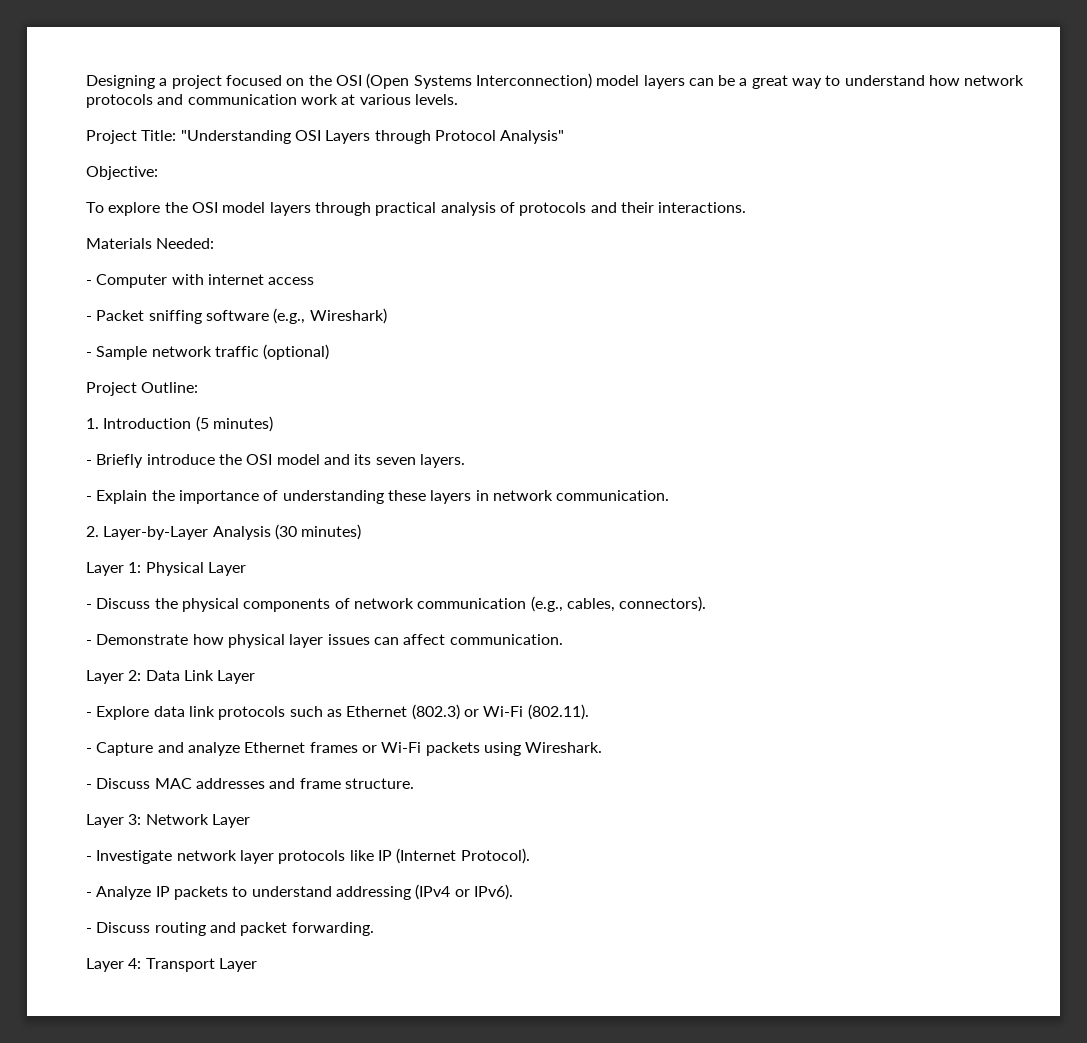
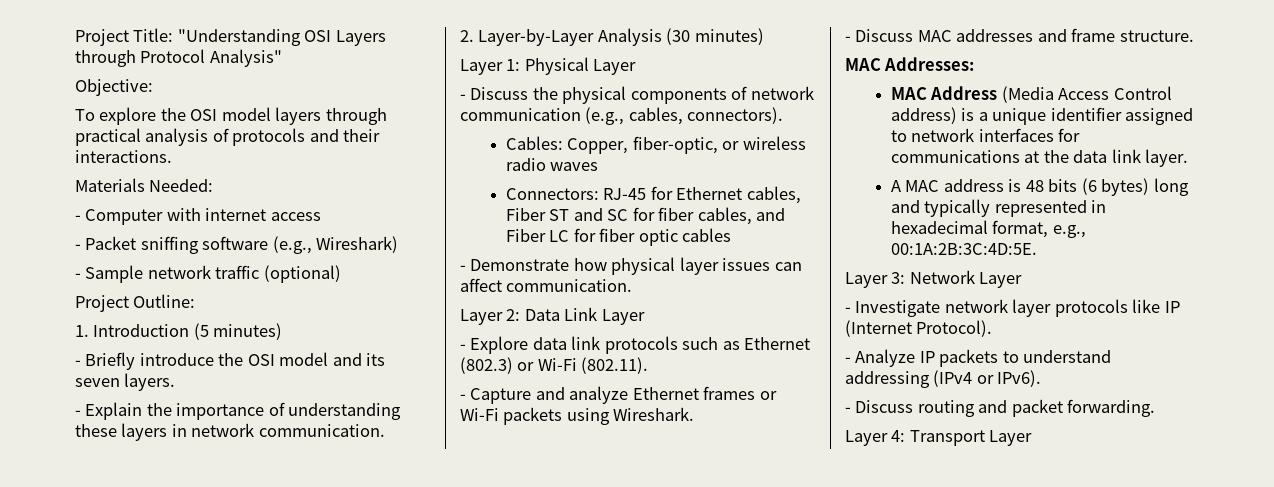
- Designing a project focused on the OSI (Open Systems Interconnection) model layers can be a great way to understand how network protocols and communication work at various levels.
+ Cables: Copper, fiber-optic, or wireless radio waves
+ Connectors: RJ-45 for Ethernet cables, Fiber ST and SC for fiber cables, and Fiber LC for fiber optic cables
+ MAC Addresses:
+ MAC Address (Media Access Control address) is a unique identifier assigned to network interfaces for communications at the data link layer.
+ A MAC address is 48 bits (6 bytes) long and typically represented in hexadecimal format, e.g., 00:1A:2B:3C:4D:5E.

